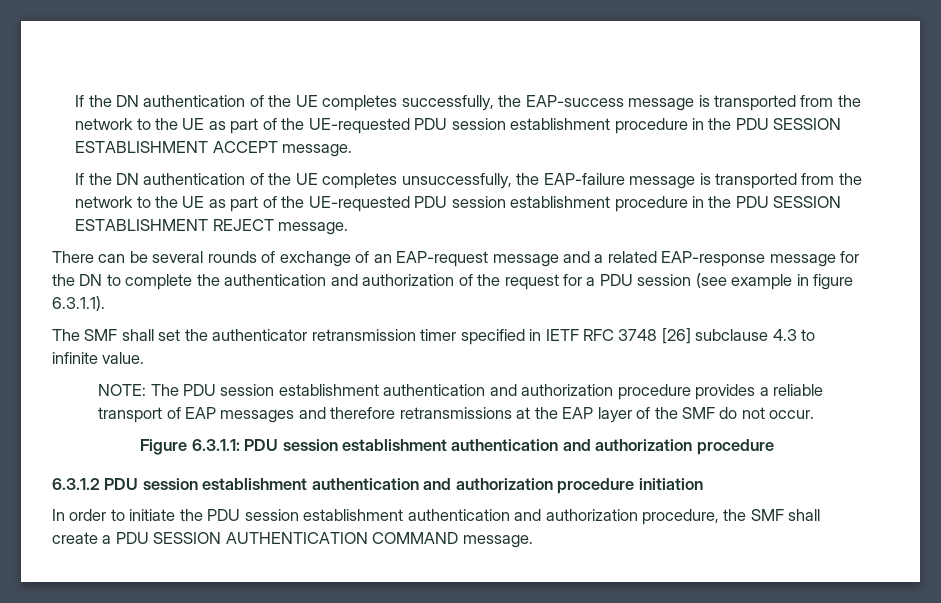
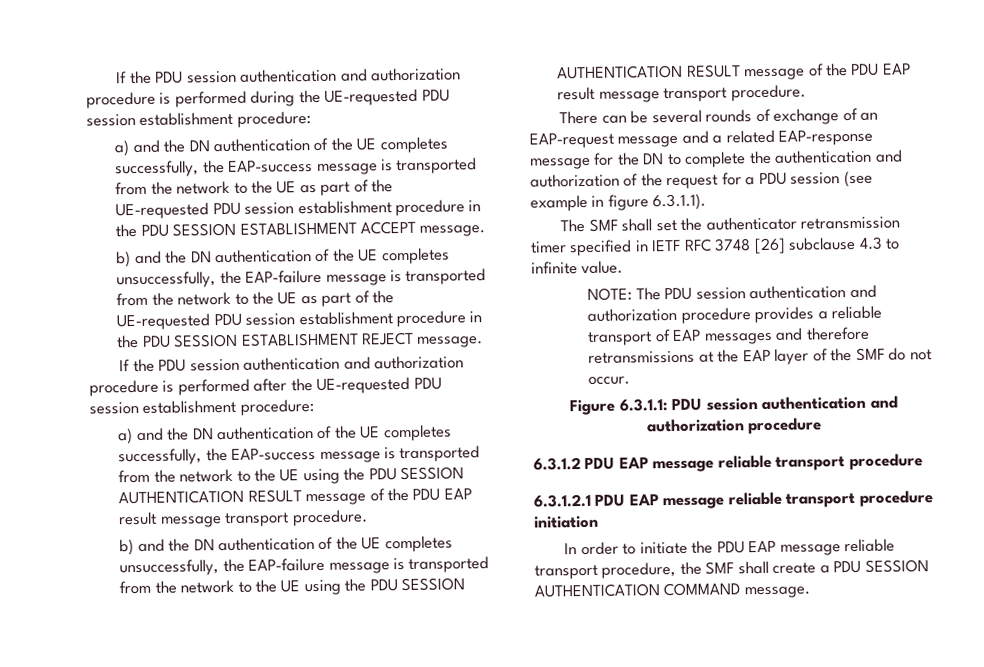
- If the DN authentication of the UE completes successfully, the EAP-success message is transported from the network to the UE as part of the UE-requested PDU session establishment procedure in the PDU SESSION ESTABLISHMENT ACCEPT message.
+ If the PDU session authentication and authorization procedure is performed during the UE-requested PDU session establishment procedure:
+ a) and the DN authentication of the UE completes successfully, the EAP-success message is transported from the network to the UE as part of the UE-requested PDU session establishment procedure in the PDU SESSION ESTABLISHMENT ACCEPT message.
- If the DN authentication of the UE completes unsuccessfully, the EAP-failure message is transported from the network to the UE as part of the UE-requested PDU session establishment procedure in the PDU SESSION ESTABLISHMENT REJECT message.
+ b) and the DN authentication of the UE completes unsuccessfully, the EAP-failure message is transported from the network to the UE as part of the UE-requested PDU session establishment procedure in the PDU SESSION ESTABLISHMENT REJECT message.
+ If the PDU session authentication and authorization procedure is performed after the UE-requested PDU session establishment procedure:
+ a) and the DN authentication of the UE completes successfully, the EAP-success message is transported from the network to the UE using the PDU SESSION AUTHENTICATION RESULT message of the PDU EAP result message transport procedure.
+ b) and the DN authentication of the UE completes unsuccessfully, the EAP-failure message is transported from the network to the UE using the PDU SESSION AUTHENTICATION RESULT message of the PDU EAP result message transport procedure.
- NOTE: The PDU session establishment authentication and authorization procedure provides a reliable transport of EAP messages and therefore retransmissions at the EAP layer of the SMF do not occur.
+ NOTE: The PDU session authentication and authorization procedure provides a reliable transport of EAP messages and therefore retransmissions at the EAP layer of the SMF do not occur.
- Figure 6.3.1.1: PDU session establishment authentication and authorization procedure
+ Figure 6.3.1.1: PDU session authentication and authorization procedure
- 6.3.1.2 PDU session establishment authentication and authorization procedure initiation
+ 6.3.1.2 PDU EAP message reliable transport procedure
+ 6.3.1.2.1 PDU EAP message reliable transport procedure initiation
- In order to initiate the PDU session establishment authentication and authorization procedure, the SMF shall create a PDU SESSION AUTHENTICATION COMMAND message.
+ In order to initiate the PDU EAP message reliable transport procedure, the SMF shall create a PDU SESSION AUTHENTICATION COMMAND message.

